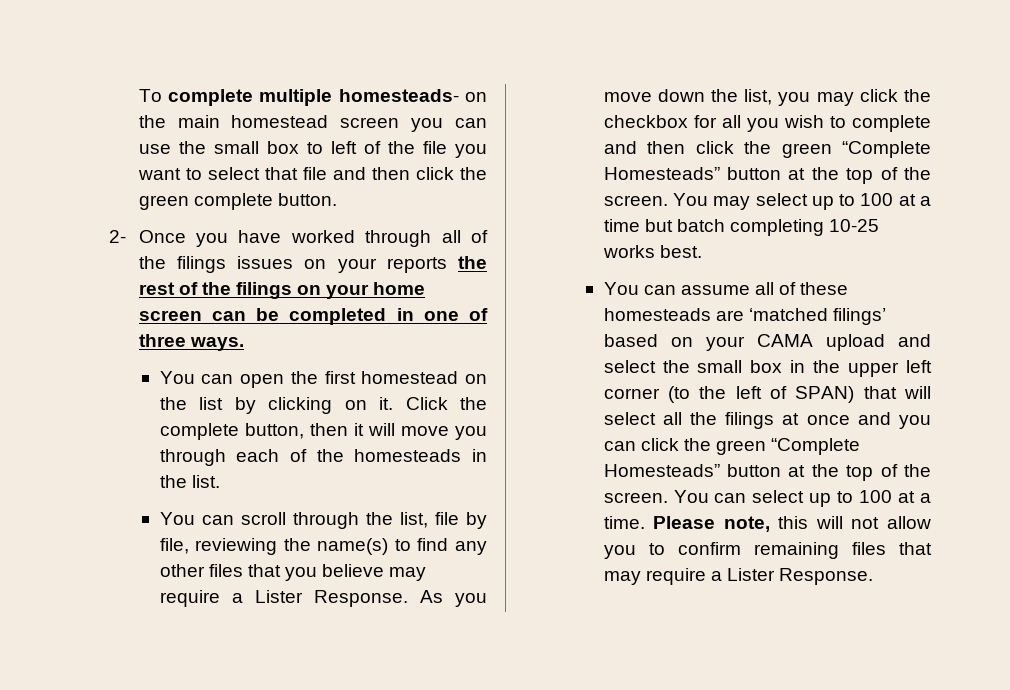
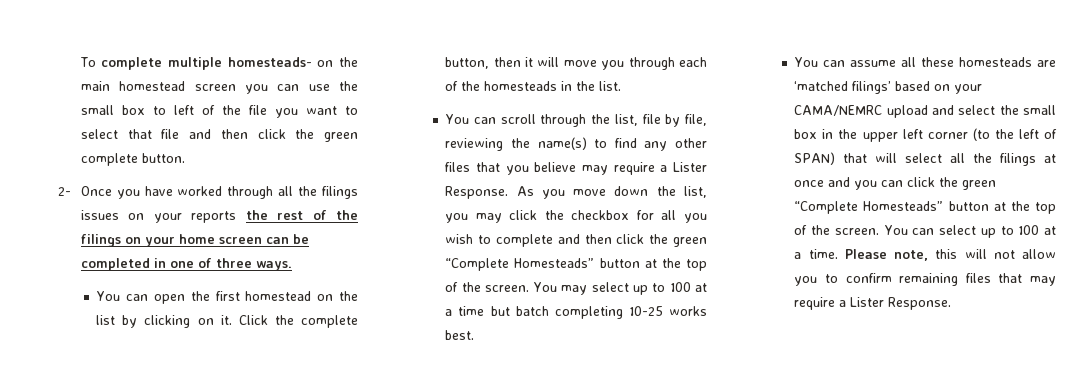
- 2- Once you have worked through all of the filings issues on your reports the rest of the filings on your home screen can be completed in one of three ways.
+ 2- Once you have worked through all the filings issues on your reports the rest of the filings on your home screen can be completed in one of three ways.
- You can assume all of these homesteads are ‘matched filings’ based on your CAMA upload and select the small box in the upper left corner (to the left of SPAN) that will select all the filings at once and you can click the green “Complete Homesteads” button at the top of the screen.
+ You can assume all these homesteads are ‘matched filings’ based on your CAMA/NEMRC upload and select the small box in the upper left corner (to the left of SPAN) that will select all the filings at once and you can click the green “Complete Homesteads” button at the top of the screen.

